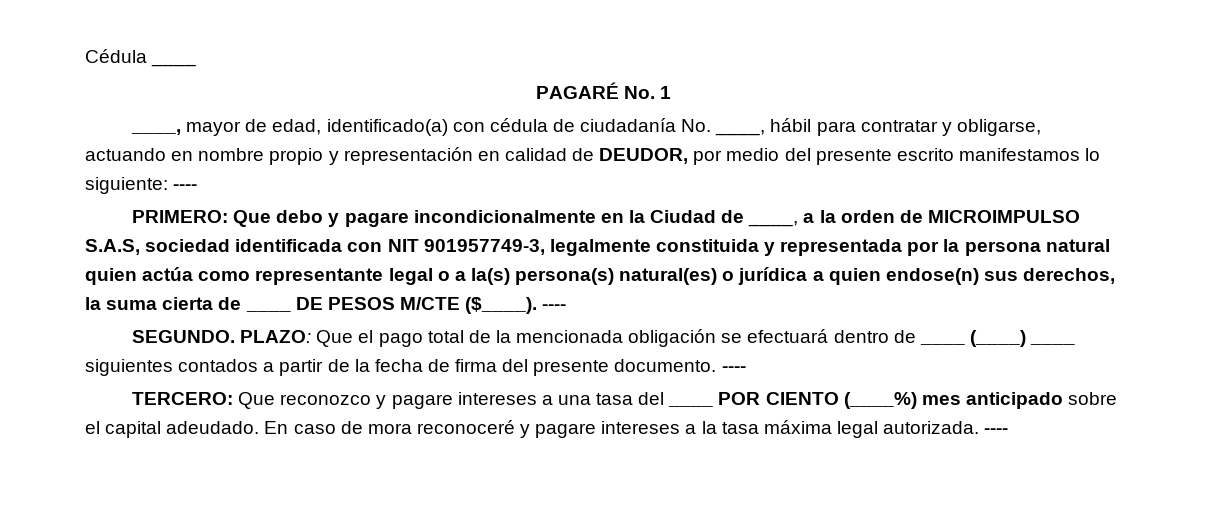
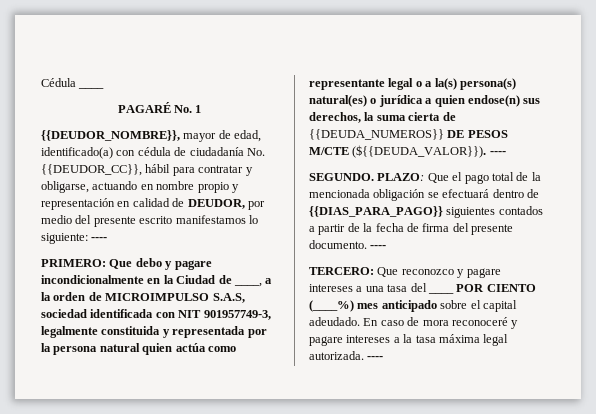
- ____, mayor de edad, identificado(a) con cédula de ciudadanía No. ____, hábil para contratar y obligarse, actuando en nombre propio y representación en calidad de DEUDOR, por medio del presente escrito manifestamos lo siguiente: ----
+ {{DEUDOR_NOMBRE}}, mayor de edad, identificado(a) con cédula de ciudadanía No. {{DEUDOR_CC}}, hábil para contratar y obligarse, actuando en nombre propio y representación en calidad de DEUDOR, por medio del presente escrito manifestamos lo siguiente: ----
- PRIMERO: Que debo y pagare incondicionalmente en la Ciudad de ____, a la orden de MICROIMPULSO S.A.S, sociedad identificada con NIT 901957749-3, legalmente constituida y representada por la persona natural quien actúa como representante legal o a la(s) persona(s) natural(es) o jurídica a quien endose(n) sus derechos, la suma cierta de ____ DE PESOS M/CTE ($____).
+ PRIMERO: Que debo y pagare incondicionalmente en la Ciudad de ____, a la orden de MICROIMPULSO S.A.S, sociedad identificada con NIT 901957749-3, legalmente constituida y representada por la persona natural quien actúa como representante legal o a la(s) persona(s) natural(es) o jurídica a quien endose(n) sus derechos, la suma cierta de {{DEUDA_NUMEROS}} DE PESOS M/CTE (${{DEUDA_VALOR}}).
- PLAZO: Que el pago total de la mencionada obligación se efectuará dentro de ____ (____) ____ siguientes contados a partir de la fecha de firma del presente documento.
+ PLAZO: Que el pago total de la mencionada obligación se efectuará dentro de {{DIAS_PARA_PAGO}} siguientes contados a partir de la fecha de firma del presente documento.

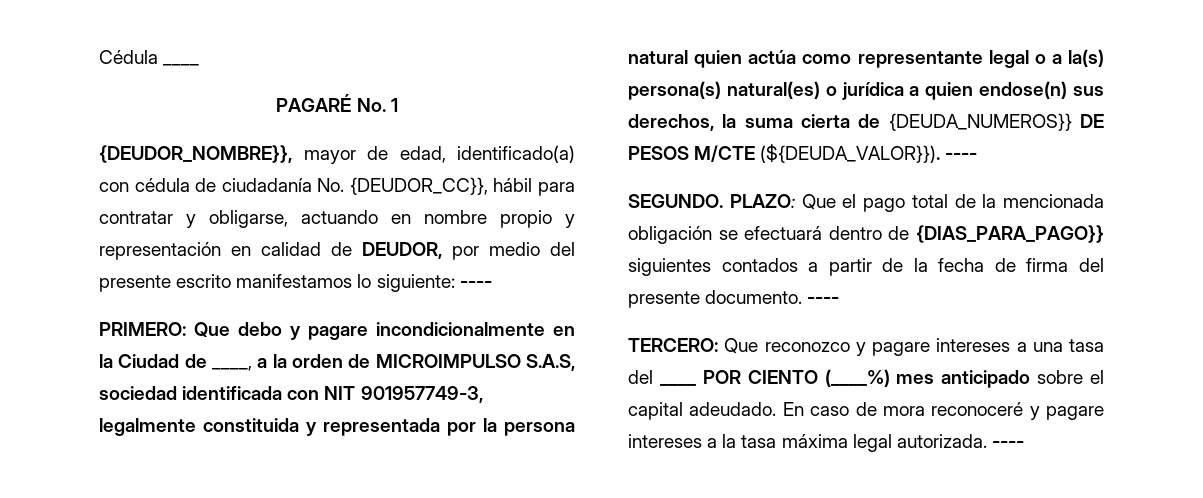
- {{DEUDOR_NOMBRE}}, mayor de edad, identificado(a) con cédula de ciudadanía No. {{DEUDOR_CC}}, hábil para contratar y obligarse, actuando en nombre propio y representación en calidad de DEUDOR, por medio del presente escrito manifestamos lo siguiente: ----
+ {DEUDOR_NOMBRE}}, mayor de edad, identificado(a) con cédula de ciudadanía No. {DEUDOR_CC}}, hábil para contratar y obligarse, actuando en nombre propio y representación en calidad de DEUDOR, por medio del presente escrito manifestamos lo siguiente: ----
- PRIMERO: Que debo y pagare incondicionalmente en la Ciudad de ____, a la orden de MICROIMPULSO S.A.S, sociedad identificada con NIT 901957749-3, legalmente constituida y representada por la persona natural quien actúa como representante legal o a la(s) persona(s) natural(es) o jurídica a quien endose(n) sus derechos, la suma cierta de {{DEUDA_NUMEROS}} DE PESOS M/CTE (${{DEUDA_VALOR}}).
+ PRIMERO: Que debo y pagare incondicionalmente en la Ciudad de ____, a la orden de MICROIMPULSO S.A.S, sociedad identificada con NIT 901957749-3, legalmente constituida y representada por la persona natural quien actúa como representante legal o a la(s) persona(s) natural(es) o jurídica a quien endose(n) sus derechos, la suma cierta de {DEUDA_NUMEROS}} DE PESOS M/CTE (${DEUDA_VALOR}}).
- PLAZO: Que el pago total de la mencionada obligación se efectuará dentro de {{DIAS_PARA_PAGO}} siguientes contados a partir de la fecha de firma del presente documento.
+ PLAZO: Que el pago total de la mencionada obligación se efectuará dentro de {DIAS_PARA_PAGO}} siguientes contados a partir de la fecha de firma del presente documento.

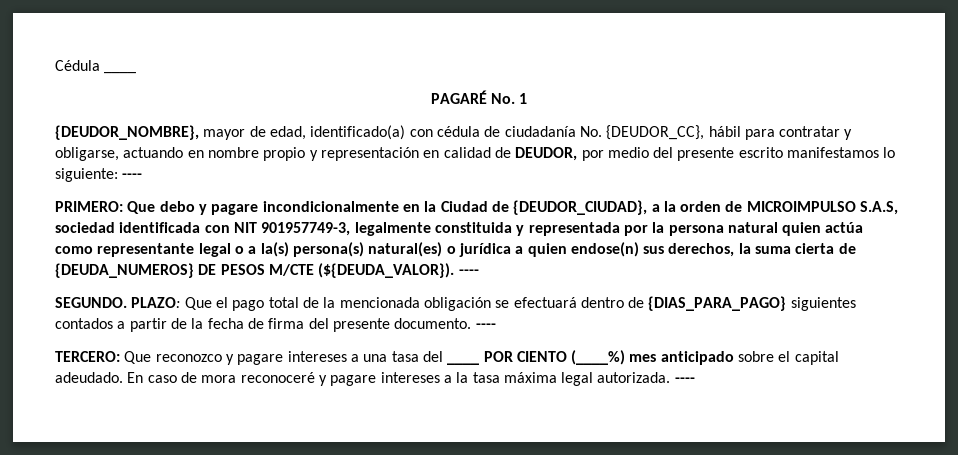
- {DEUDOR_NOMBRE}}, mayor de edad, identificado(a) con cédula de ciudadanía No. {DEUDOR_CC}}, hábil para contratar y obligarse, actuando en nombre propio y representación en calidad de DEUDOR, por medio del presente escrito manifestamos lo siguiente: ----
+ {DEUDOR_NOMBRE}, mayor de edad, identificado(a) con cédula de ciudadanía No. {DEUDOR_CC}, hábil para contratar y obligarse, actuando en nombre propio y representación en calidad de DEUDOR, por medio del presente escrito manifestamos lo siguiente: ----
- PRIMERO: Que debo y pagare incondicionalmente en la Ciudad de ____, a la orden de MICROIMPULSO S.A.S, sociedad identificada con NIT 901957749-3, legalmente constituida y representada por la persona natural quien actúa como representante legal o a la(s) persona(s) natural(es) o jurídica a quien endose(n) sus derechos, la suma cierta de {DEUDA_NUMEROS}} DE PESOS M/CTE (${DEUDA_VALOR}}).
+ PRIMERO: Que debo y pagare incondicionalmente en la Ciudad de {DEUDOR_CIUDAD}, a la orden de MICROIMPULSO S.A.S, sociedad identificada con NIT 901957749-3, legalmente constituida y representada por la persona natural quien actúa como representante legal o a la(s) persona(s) natural(es) o jurídica a quien endose(n) sus derechos, la suma cierta de {DEUDA_NUMEROS} DE PESOS M/CTE (${DEUDA_VALOR}).
- PLAZO: Que el pago total de la mencionada obligación se efectuará dentro de {DIAS_PARA_PAGO}} siguientes contados a partir de la fecha de firma del presente documento.
+ PLAZO: Que el pago total de la mencionada obligación se efectuará dentro de {DIAS_PARA_PAGO} siguientes contados a partir de la fecha de firma del presente documento.

